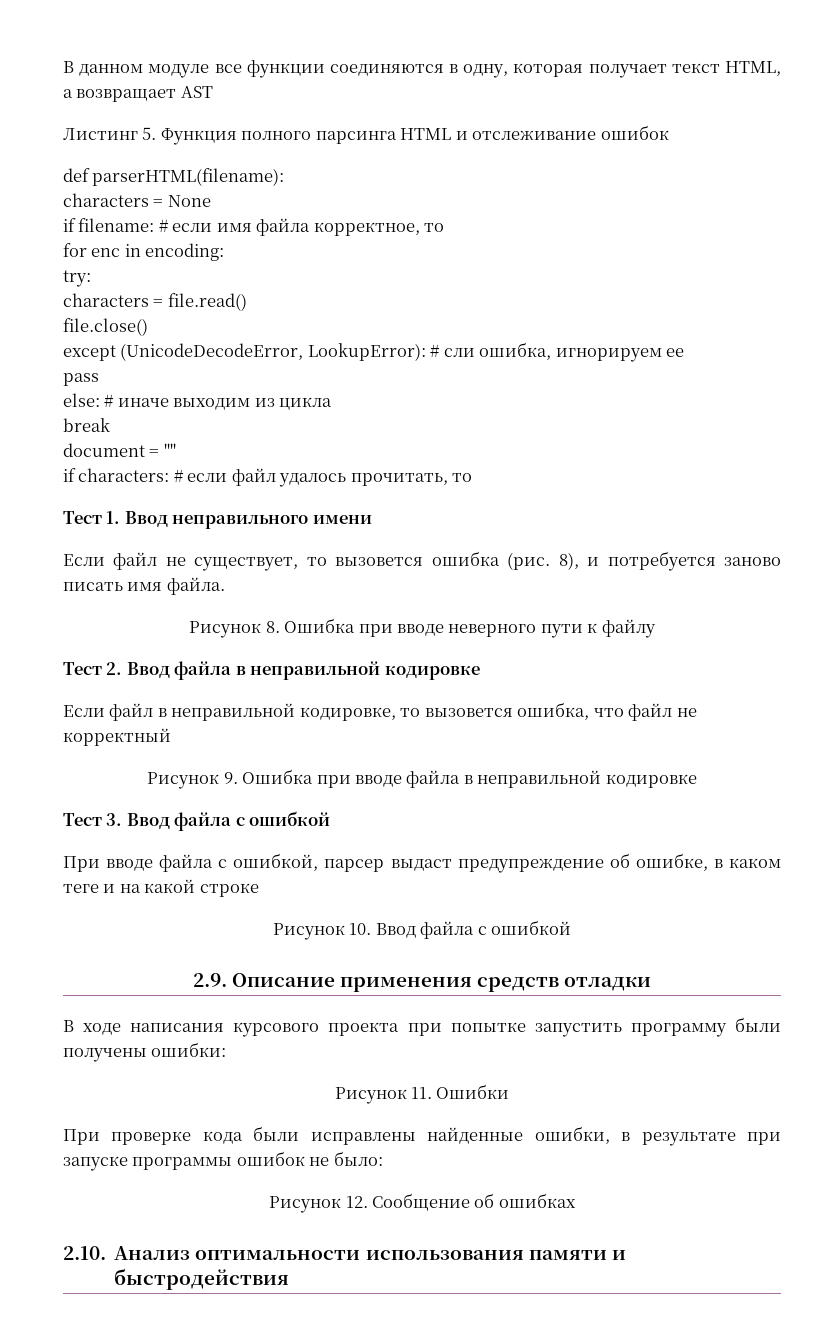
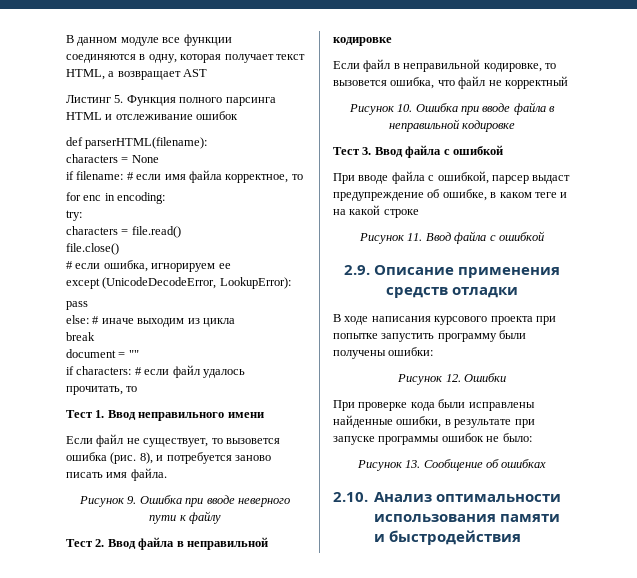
- except (UnicodeDecodeError, LookupError): # сли ошибка, игнорируем ее
+ # если ошибка, игнорируем ее
+ except (UnicodeDecodeError, LookupError):
- Рисунок 8. Ошибка при вводе неверного пути к файлу
+ Рисунок 9. Ошибка при вводе неверного пути к файлу
- Рисунок 9. Ошибка при вводе файла в неправильной кодировке
+ Рисунок 10. Ошибка при вводе файла в неправильной кодировке
- Рисунок 10. Ввод файла с ошибкой
+ Рисунок 11. Ввод файла с ошибкой
- Рисунок 11. Ошибки
+ Рисунок 12. Ошибки
- Рисунок 12. Сообщение об ошибках
+ Рисунок 13. Сообщение об ошибках

